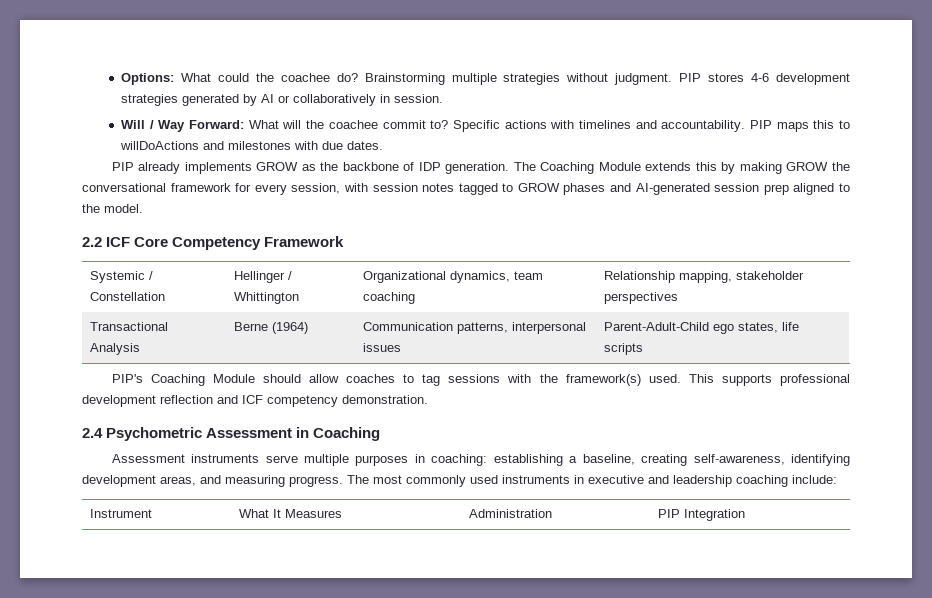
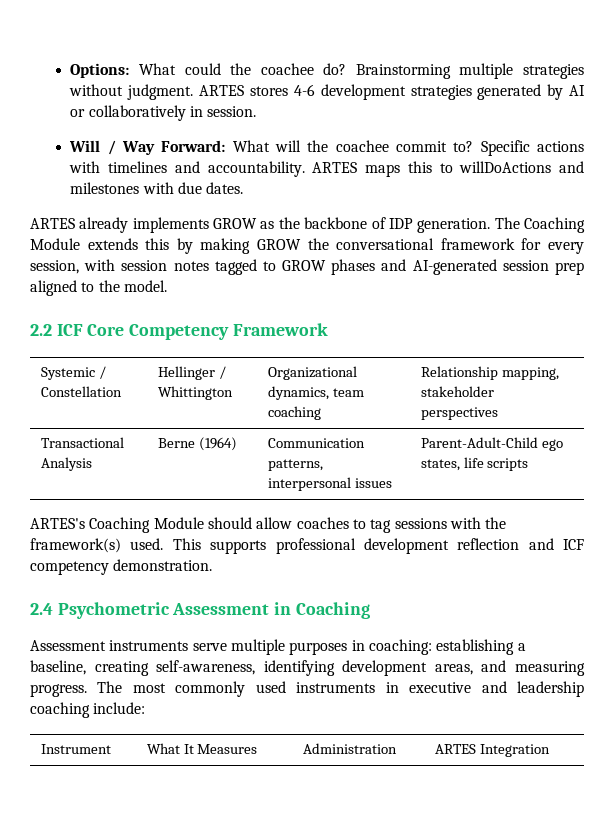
- PIP stores 4-6 development strategies generated by AI or collaboratively in session.
+ ARTES stores 4-6 development strategies generated by AI or collaboratively in session.
- PIP maps this to willDoActions and milestones with due dates.
+ ARTES maps this to willDoActions and milestones with due dates.
- PIP already implements GROW as the backbone of IDP generation.
+ ARTES already implements GROW as the backbone of IDP generation.
- PIP's Coaching Module should allow coaches to tag sessions with the framework(s) used.
+ ARTES's Coaching Module should allow coaches to tag sessions with the framework(s) used.
- Instrument | What It Measures | Administration | PIP Integration
+ Instrument | What It Measures | Administration | ARTES Integration

